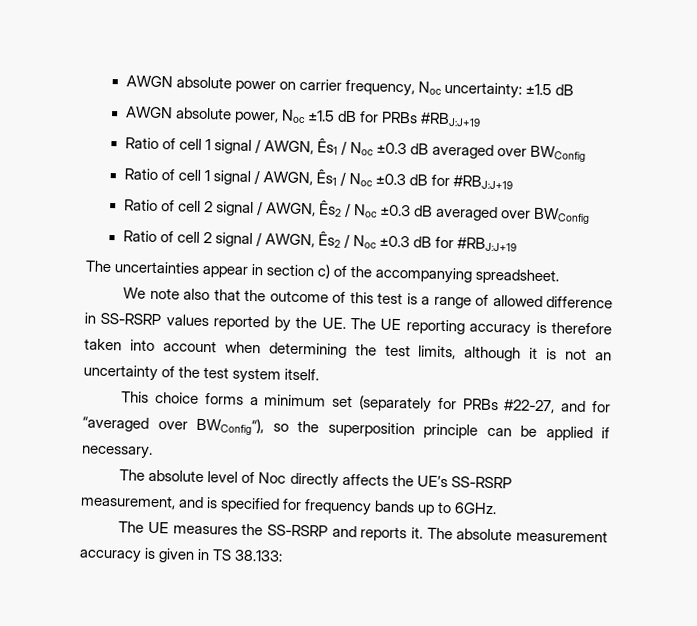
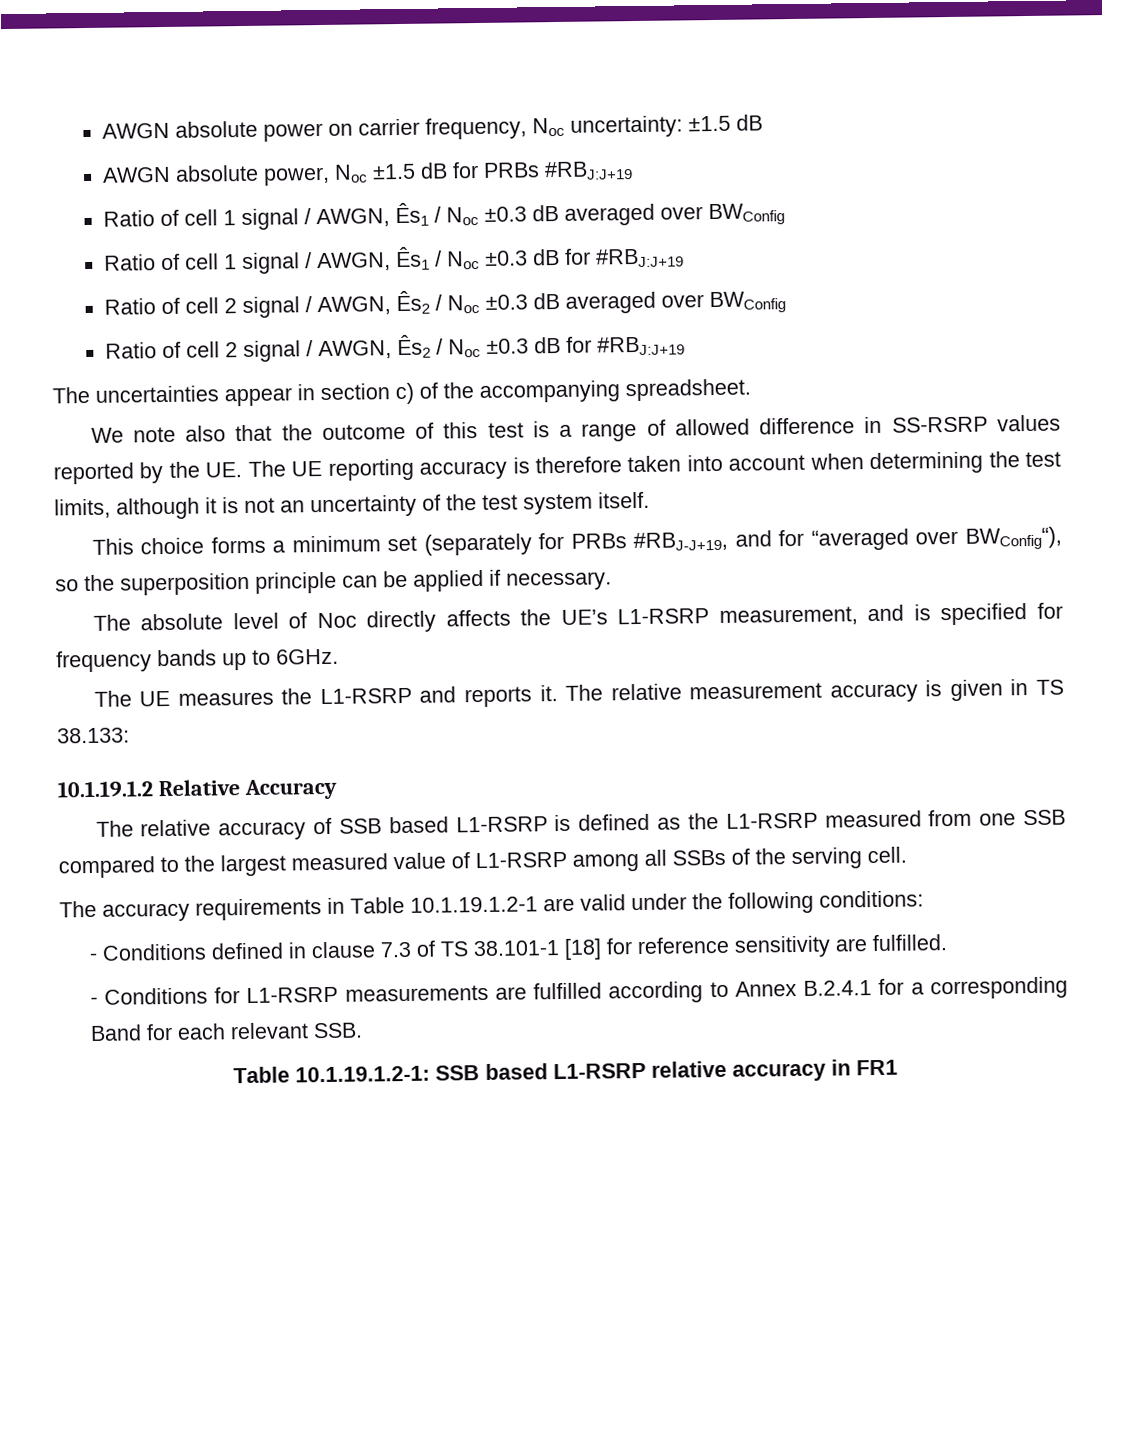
- This choice forms a minimum set (separately for PRBs #22-27, and for “averaged over BWConfig“), so the superposition principle can be applied if necessary.
+ This choice forms a minimum set (separately for PRBs #RBJ-J+19, and for “averaged over BWConfig“), so the superposition principle can be applied if necessary.
- The absolute level of Noc directly affects the UE’s SS-RSRP measurement, and is specified for frequency bands up to 6GHz.
+ The absolute level of Noc directly affects the UE’s L1-RSRP measurement, and is specified for frequency bands up to 6GHz.
- The UE measures the SS-RSRP and reports it.
+ The UE measures the L1-RSRP and reports it.
- The absolute measurement accuracy is given in TS 38.133:
+ The relative measurement accuracy is given in TS 38.133:
+ 10.1.19.1.2 Relative Accuracy
+ The relative accuracy of SSB based L1-RSRP is defined as the L1-RSRP measured from one SSB compared to the largest measured value of L1-RSRP among all SSBs of the serving cell.
+ The accuracy requirements in Table 10.1.19.1.2-1 are valid under the following conditions:
+ - Conditions defined in clause 7.3 of TS 38.101-1 [18] for reference sensitivity are fulfilled.
+ - Conditions for L1-RSRP measurements are fulfilled according to Annex B.2.4.1 for a corresponding Band for each relevant SSB.
+ Table 10.1.19.1.2-1: SSB based L1-RSRP relative accuracy in FR1

